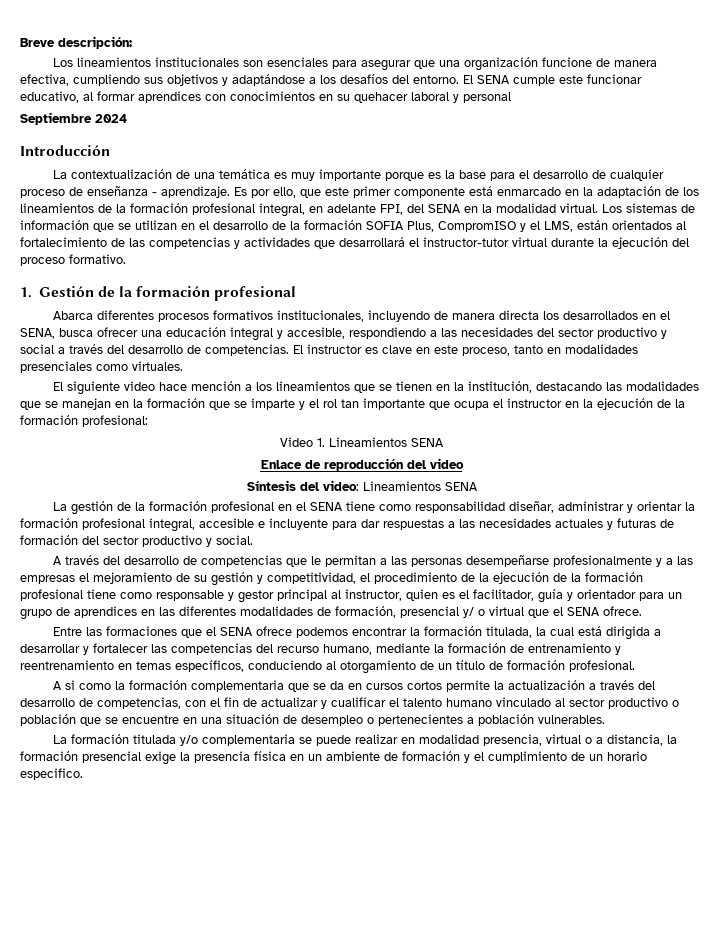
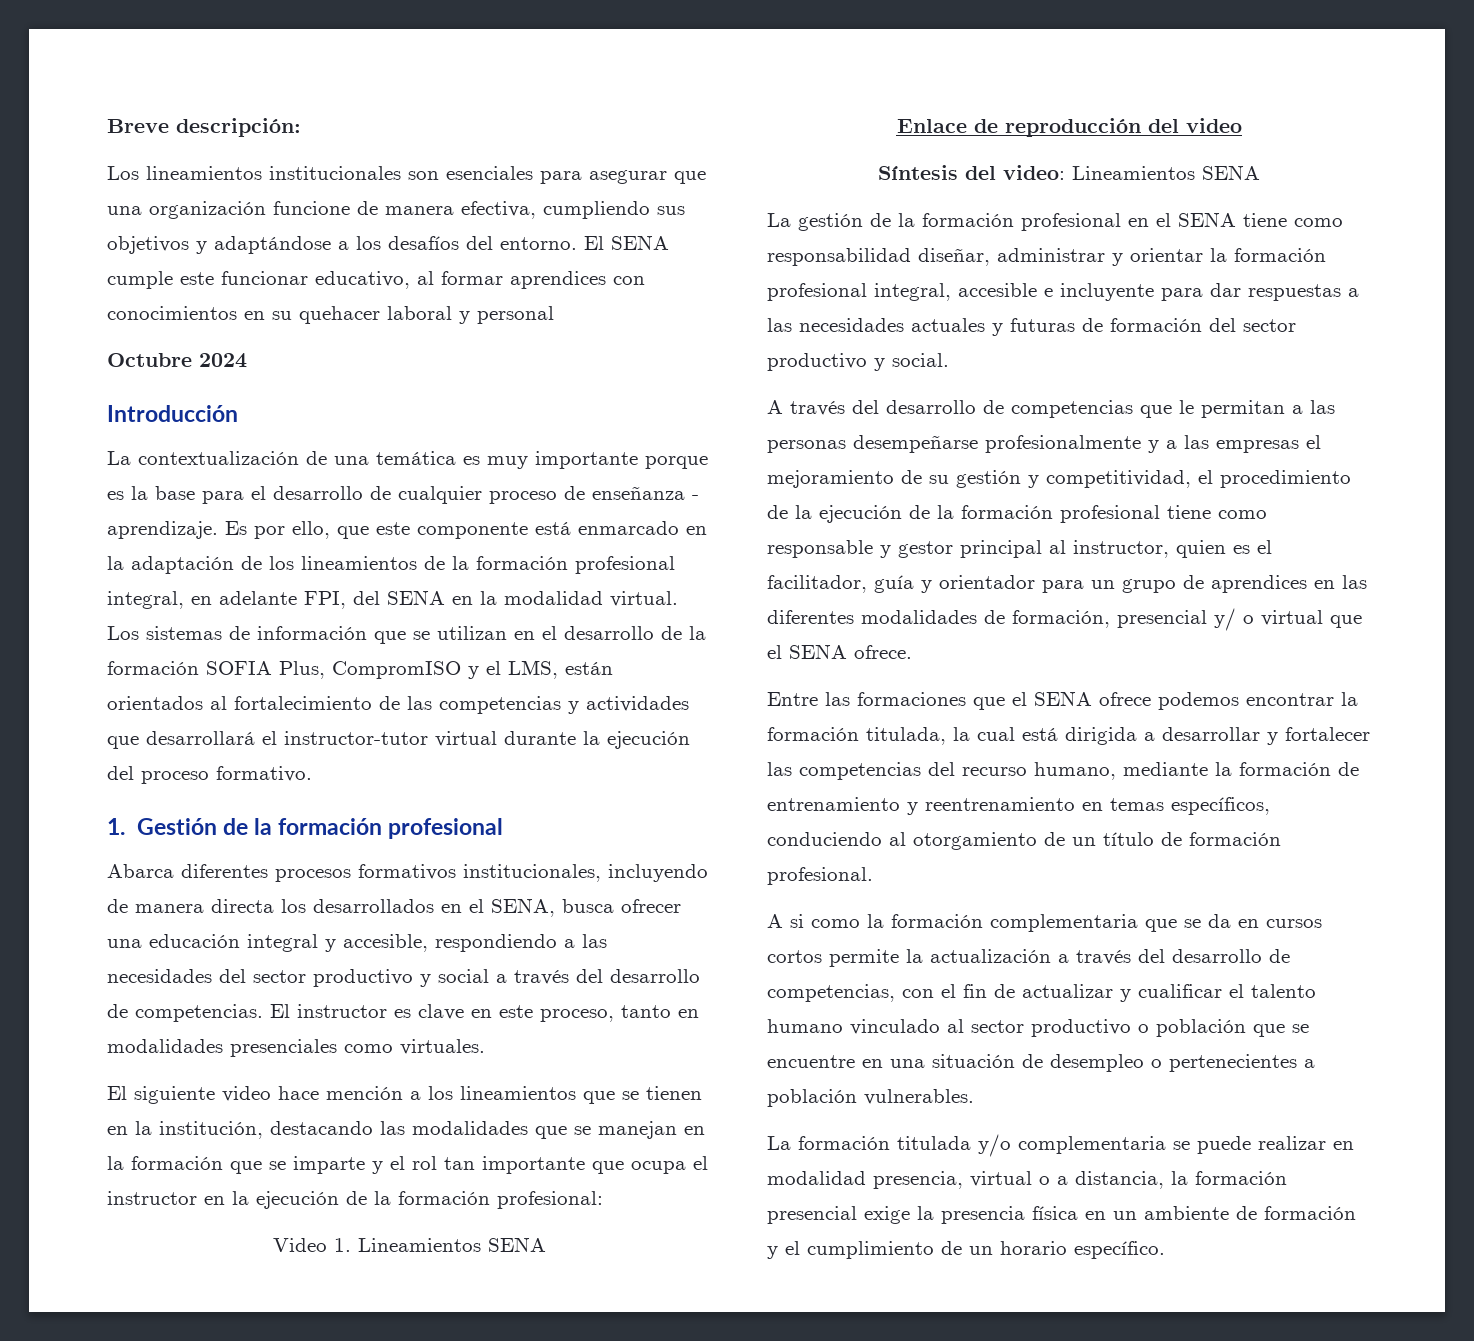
- Septiembre 2024
+ Octubre 2024
- Es por ello, que este primer componente está enmarcado en la adaptación de los lineamientos de la formación profesional integral, en adelante FPI, del SENA en la modalidad virtual.
+ Es por ello, que este componente está enmarcado en la adaptación de los lineamientos de la formación profesional integral, en adelante FPI, del SENA en la modalidad virtual.
- La formación titulada y/o complementaria se puede realizar en modalidad presencia, virtual o a distancia, la formación presencial exige la presencia física en un ambiente de formación y el cumplimiento de un horario especifico.
+ La formación titulada y/o complementaria se puede realizar en modalidad presencia, virtual o a distancia, la formación presencial exige la presencia física en un ambiente de formación y el cumplimiento de un horario específico.

